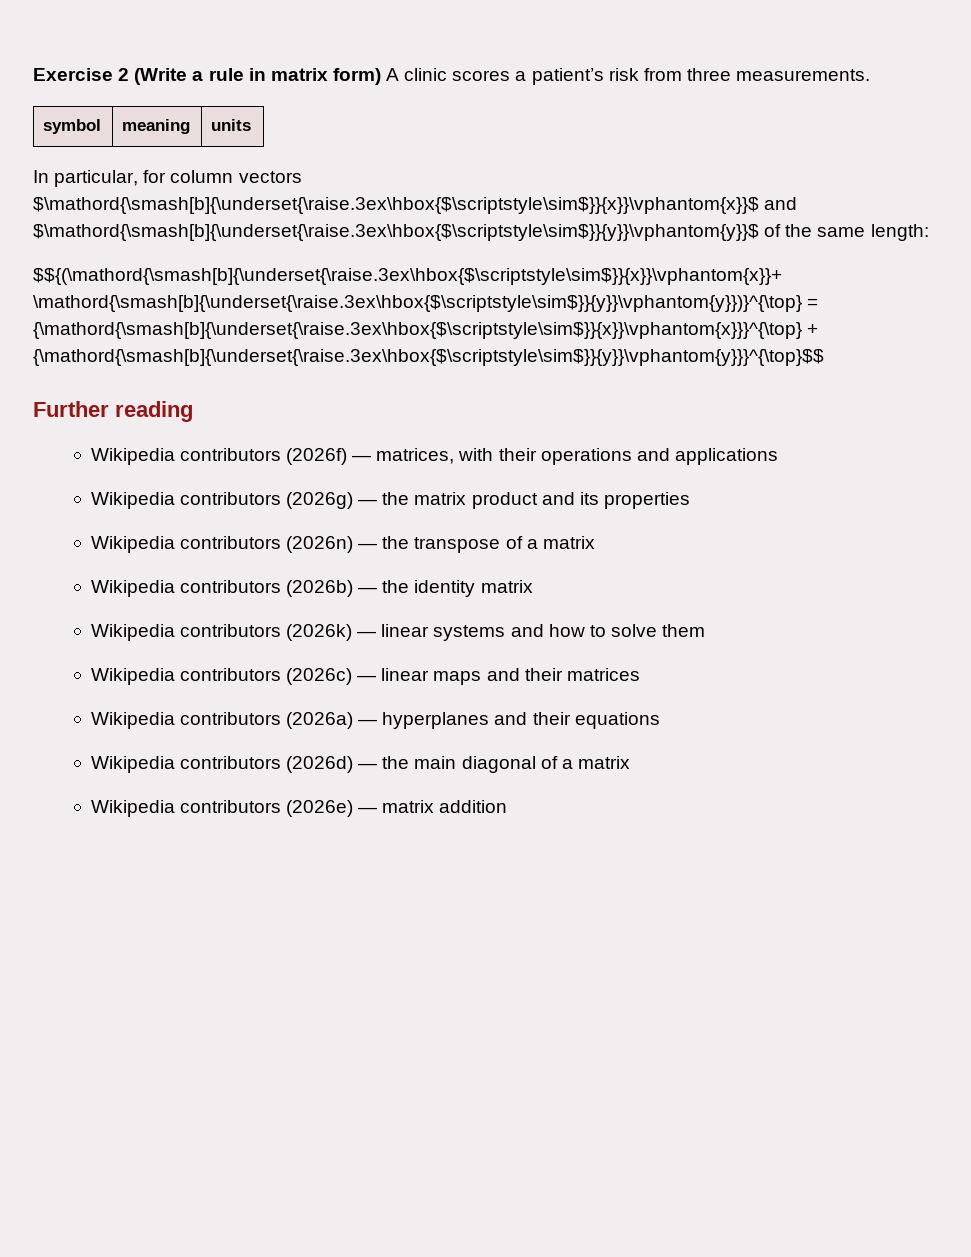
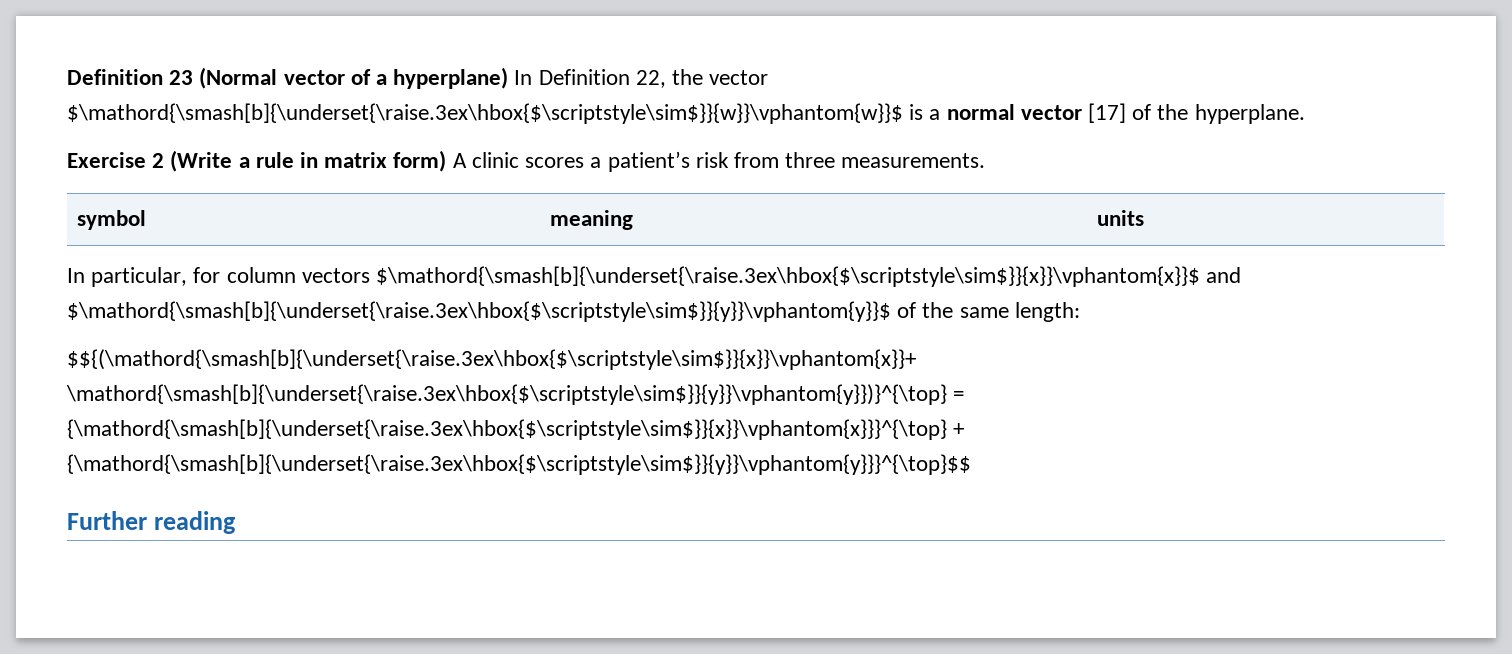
+ Definition 23 (Normal vector of a hyperplane) In Definition 22, the vector $\mathord{\smash[b]{\underset{\raise.3ex\hbox{$\scriptstyle\sim$}}{w}}\vphantom{w}}$ is a normal vector [17] of the hyperplane.
- Wikipedia contributors (2026f) — matrices, with their operations and applications
- Wikipedia contributors (2026g) — the matrix product and its properties
- Wikipedia contributors (2026n) — the transpose of a matrix
- Wikipedia contributors (2026b) — the identity matrix
- Wikipedia contributors (2026k) — linear systems and how to solve them
- Wikipedia contributors (2026c) — linear maps and their matrices
- Wikipedia contributors (2026a) — hyperplanes and their equations
- Wikipedia contributors (2026d) — the main diagonal of a matrix
- Wikipedia contributors (2026e) — matrix addition

